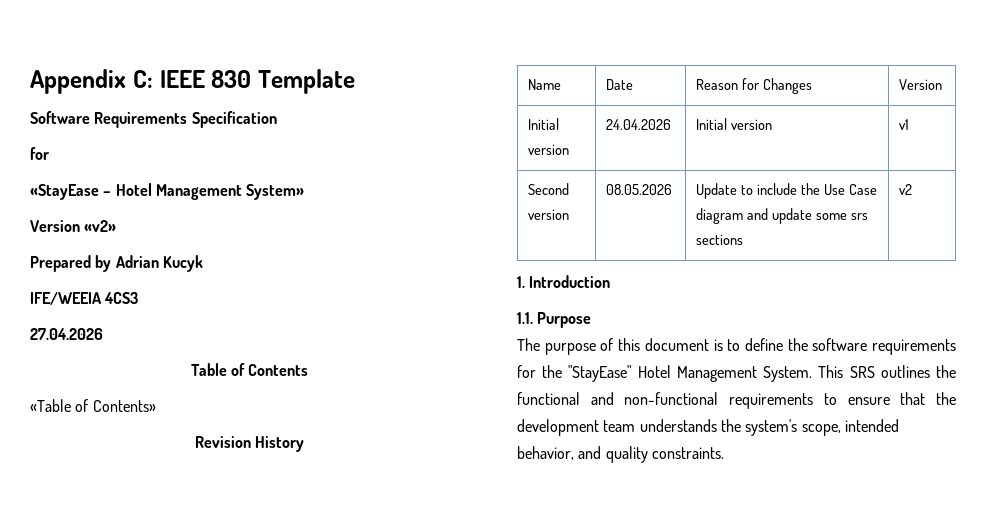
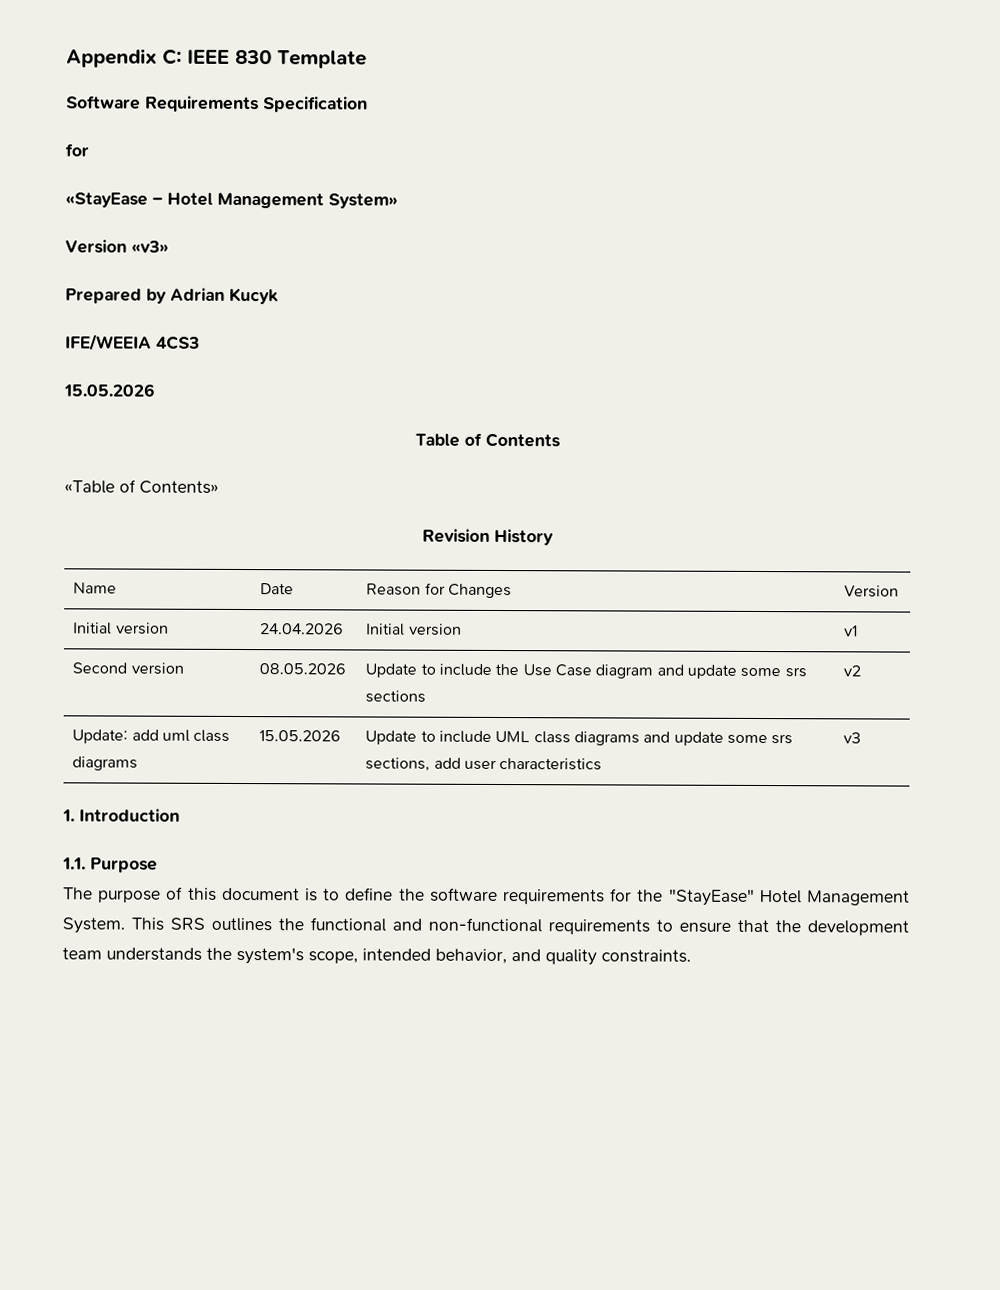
- Version «v2»
+ Version «v3»
  IFE/WEEIA 4CS3
- 27.04.2026
+ 15.05.2026
+ Update: add uml class diagrams | 15.05.2026 | Update to include UML class diagrams and update some srs sections, add user characteristics | v3

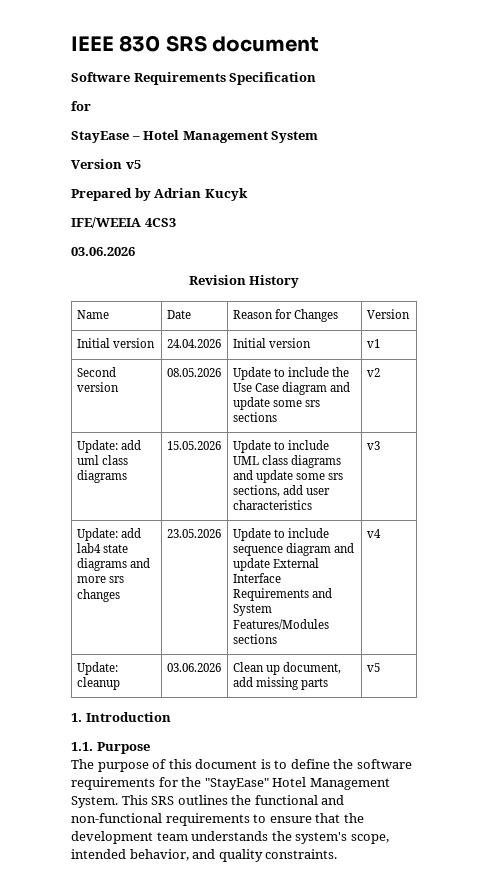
- Appendix C: IEEE 830 Template
+ IEEE 830 SRS document
- «StayEase – Hotel Management System»
- Version «v3»
+ StayEase – Hotel Management System
+ Version v5
  IFE/WEEIA 4CS3
- 15.05.2026
- Table of Contents
- «Table of Contents»
+ 03.06.2026
+ Update: add lab4 state diagrams and more srs changes | 23.05.2026 | Update to include sequence diagram and update External Interface Requirements and System Features/Modules sections | v4
+ Update: cleanup | 03.06.2026 | Clean up document, add missing parts | v5

